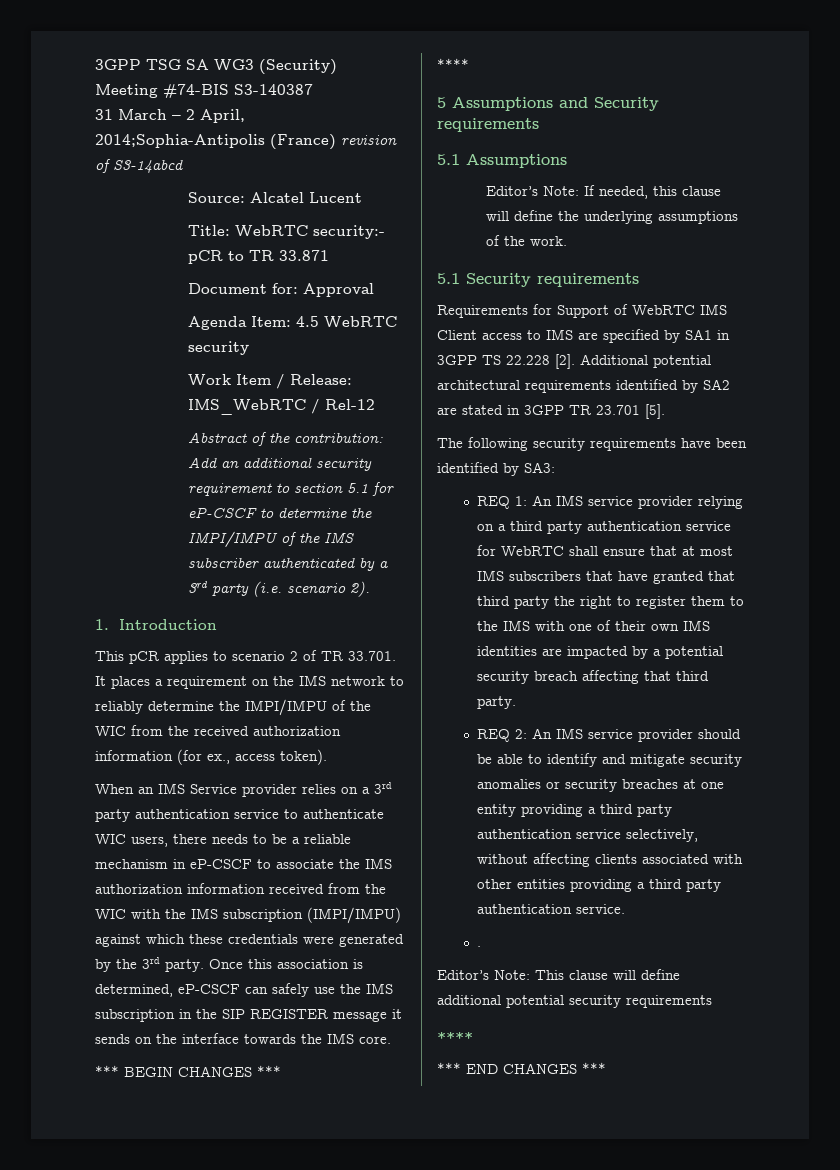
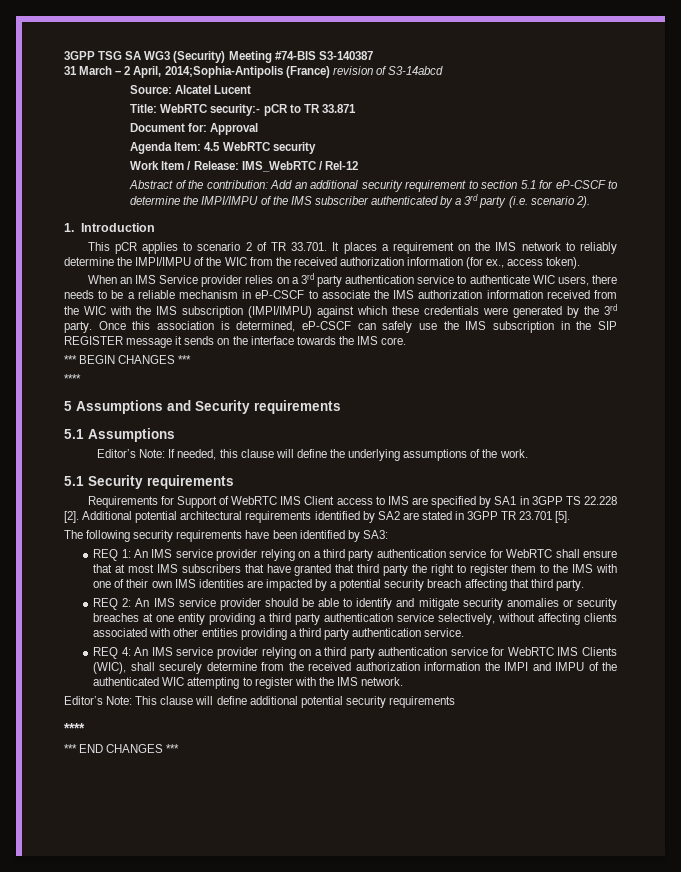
- .
+ REQ 4: An IMS service provider relying on a third party authentication service for WebRTC IMS Clients (WIC), shall securely determine from the received authorization information the IMPI and IMPU of the authenticated WIC attempting to register with the IMS network.

